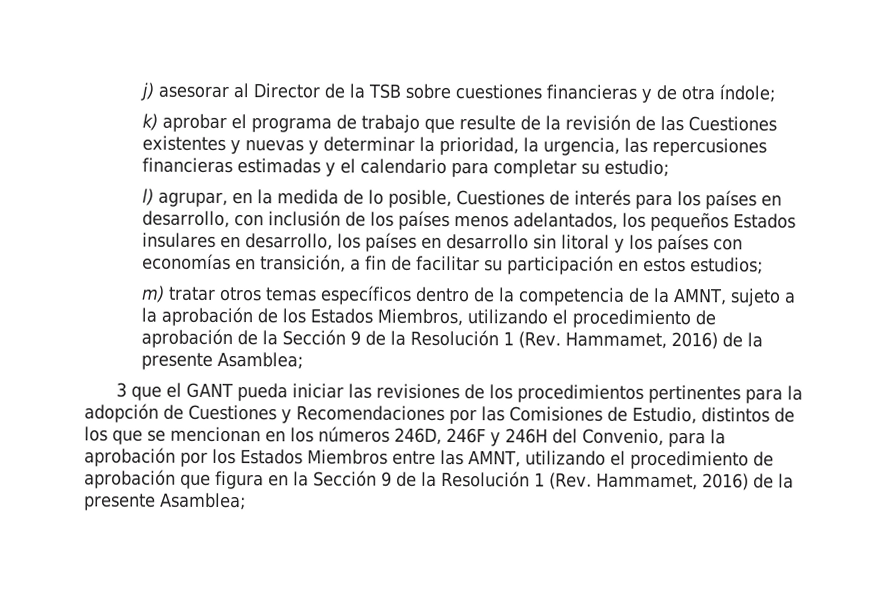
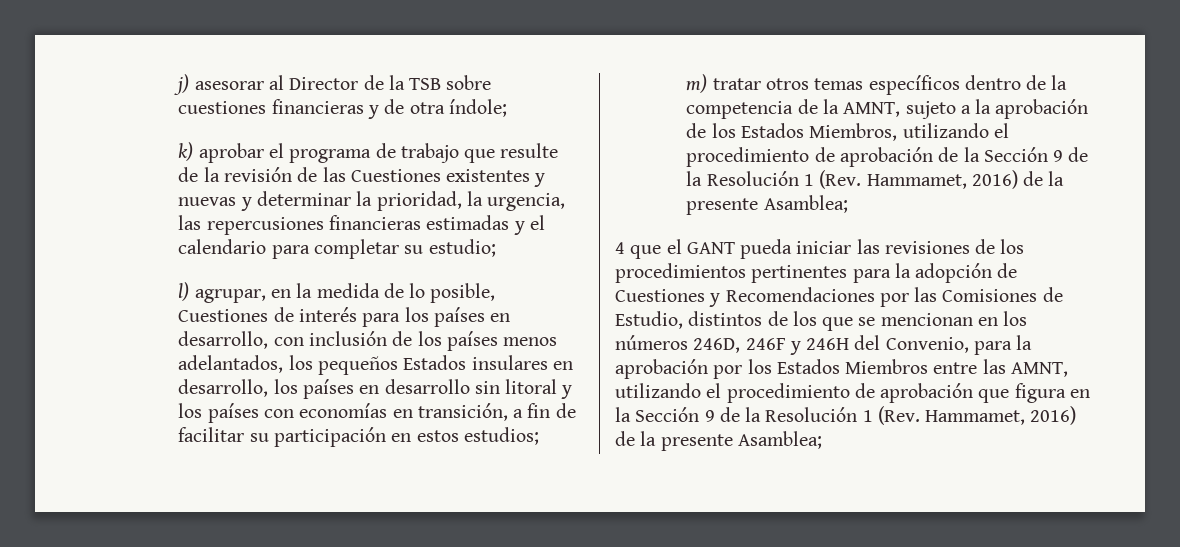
- 3 que el GANT pueda iniciar las revisiones de los procedimientos pertinentes para la adopción de Cuestiones y Recomendaciones por las Comisiones de Estudio, distintos de los que se mencionan en los números 246D, 246F y 246H del Convenio, para la aprobación por los Estados Miembros entre las AMNT, utilizando el procedimiento de aprobación que figura en la Sección 9 de la Resolución 1 (Rev. Hammamet, 2016) de la presente Asamblea;
+ 4 que el GANT pueda iniciar las revisiones de los procedimientos pertinentes para la adopción de Cuestiones y Recomendaciones por las Comisiones de Estudio, distintos de los que se mencionan en los números 246D, 246F y 246H del Convenio, para la aprobación por los Estados Miembros entre las AMNT, utilizando el procedimiento de aprobación que figura en la Sección 9 de la Resolución 1 (Rev. Hammamet, 2016) de la presente Asamblea;

